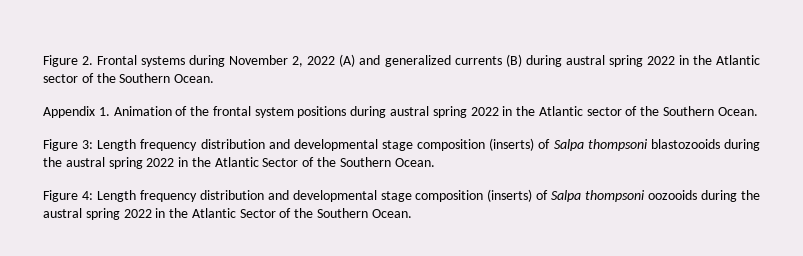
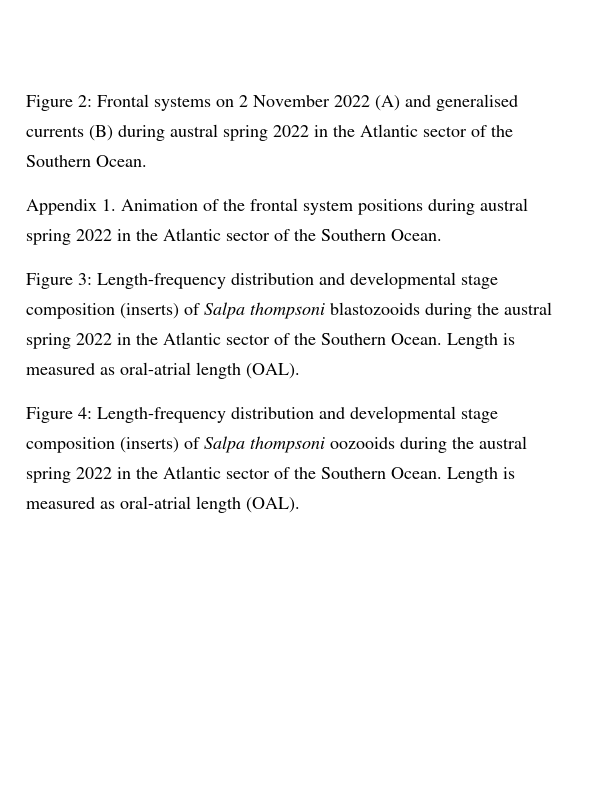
- Figure 2. Frontal systems during November 2, 2022 (A) and generalized currents (B) during austral spring 2022 in the Atlantic sector of the Southern Ocean.
+ Figure 2: Frontal systems on 2 November 2022 (A) and generalised currents (B) during austral spring 2022 in the Atlantic sector of the Southern Ocean.
- Figure 3: Length frequency distribution and developmental stage composition (inserts) of Salpa thompsoni blastozooids during the austral spring 2022 in the Atlantic Sector of the Southern Ocean.
+ Figure 3: Length-frequency distribution and developmental stage composition (inserts) of Salpa thompsoni blastozooids during the austral spring 2022 in the Atlantic sector of the Southern Ocean. Length is measured as oral-atrial length (OAL).
- Figure 4: Length frequency distribution and developmental stage composition (inserts) of Salpa thompsoni oozooids during the austral spring 2022 in the Atlantic Sector of the Southern Ocean.
+ Figure 4: Length-frequency distribution and developmental stage composition (inserts) of Salpa thompsoni oozooids during the austral spring 2022 in the Atlantic sector of the Southern Ocean. Length is measured as oral-atrial length (OAL).

